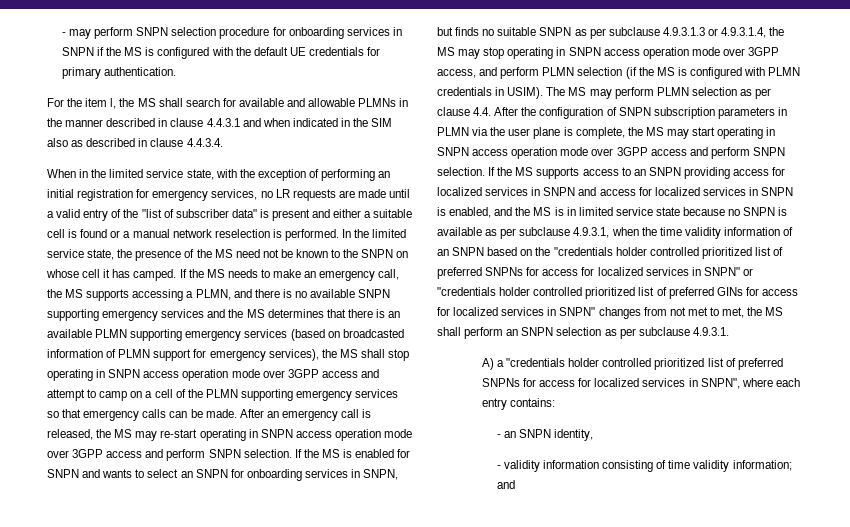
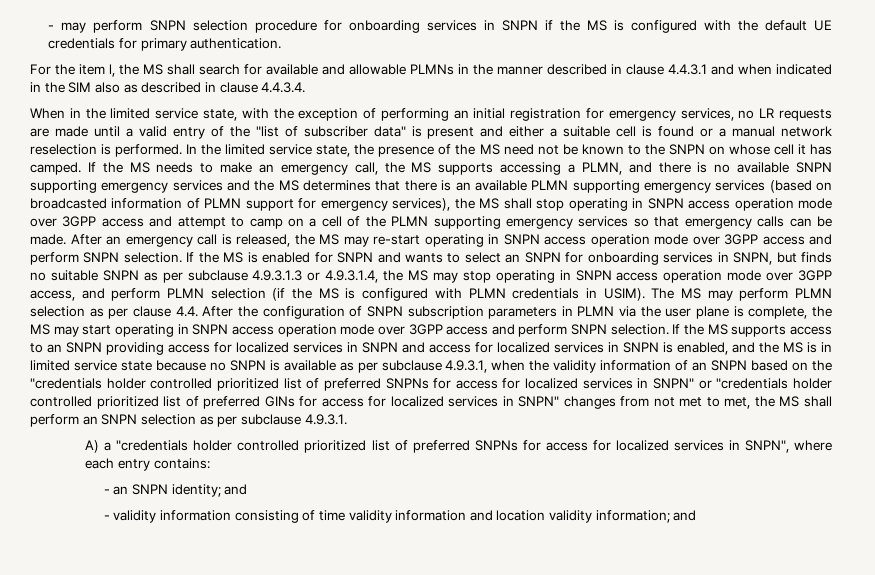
- If the MS supports access to an SNPN providing access for localized services in SNPN and access for localized services in SNPN is enabled, and the MS is in limited service state because no SNPN is available as per subclause 4.9.3.1, when the time validity information of an SNPN based on the "credentials holder controlled prioritized list of preferred SNPNs for access for localized services in SNPN" or "credentials holder controlled prioritized list of preferred GINs for access for localized services in SNPN" changes from not met to met, the MS shall perform an SNPN selection as per subclause 4.9.3.1.
+ If the MS supports access to an SNPN providing access for localized services in SNPN and access for localized services in SNPN is enabled, and the MS is in limited service state because no SNPN is available as per subclause 4.9.3.1, when the validity information of an SNPN based on the "credentials holder controlled prioritized list of preferred SNPNs for access for localized services in SNPN" or "credentials holder controlled prioritized list of preferred GINs for access for localized services in SNPN" changes from not met to met, the MS shall perform an SNPN selection as per subclause 4.9.3.1.
- - an SNPN identity,
+ - an SNPN identity; and
- - validity information consisting of time validity information; and
+ - validity information consisting of time validity information and location validity information; and

